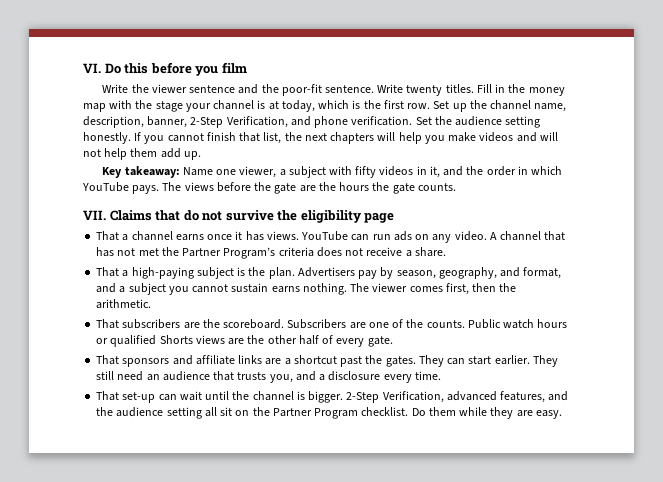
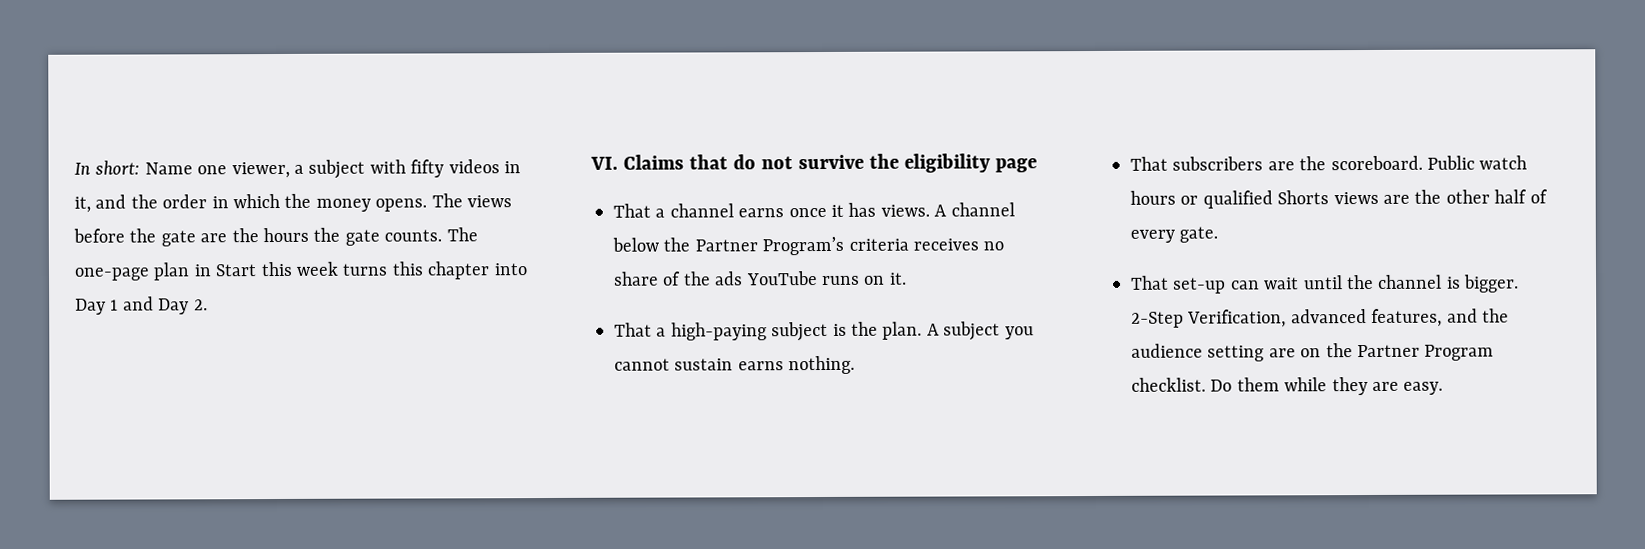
- VI. Do this before you film
- Write the viewer sentence and the poor-fit sentence. Write twenty titles. Fill in the money map with the stage your channel is at today, which is the first row. Set up the channel name, description, banner, 2-Step Verification, and phone verification. Set the audience setting honestly. If you cannot finish that list, the next chapters will help you make videos and will not help them add up.
- Key takeaway: Name one viewer, a subject with fifty videos in it, and the order in which YouTube pays.
+ In short: Name one viewer, a subject with fifty videos in it, and the order in which the money opens.
- The views before the gate are the hours the gate counts.
- VII. Claims that do not survive the eligibility page
+ The views before the gate are the hours the gate counts. The one-page plan in Start this week turns this chapter into Day 1 and Day 2.
+ VI. Claims that do not survive the eligibility page
- YouTube can run ads on any video. A channel that has not met the Partner Program’s criteria does not receive a share.
+ A channel below the Partner Program’s criteria receives no share of the ads YouTube runs on it.
- Advertisers pay by season, geography, and format, and a subject you cannot sustain earns nothing. The viewer comes first, then the arithmetic.
+ A subject you cannot sustain earns nothing.
- Subscribers are one of the counts.
- That sponsors and affiliate links are a shortcut past the gates. They can start earlier. They still need an audience that trusts you, and a disclosure every time.
- 2-Step Verification, advanced features, and the audience setting all sit on the Partner Program checklist.
+ 2-Step Verification, advanced features, and the audience setting are on the Partner Program checklist.

